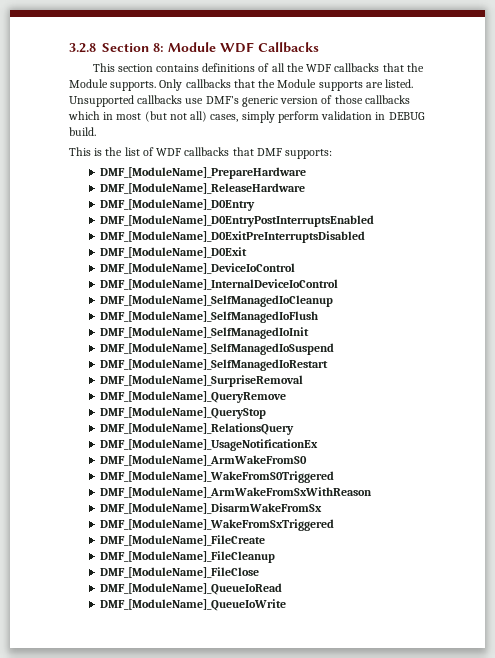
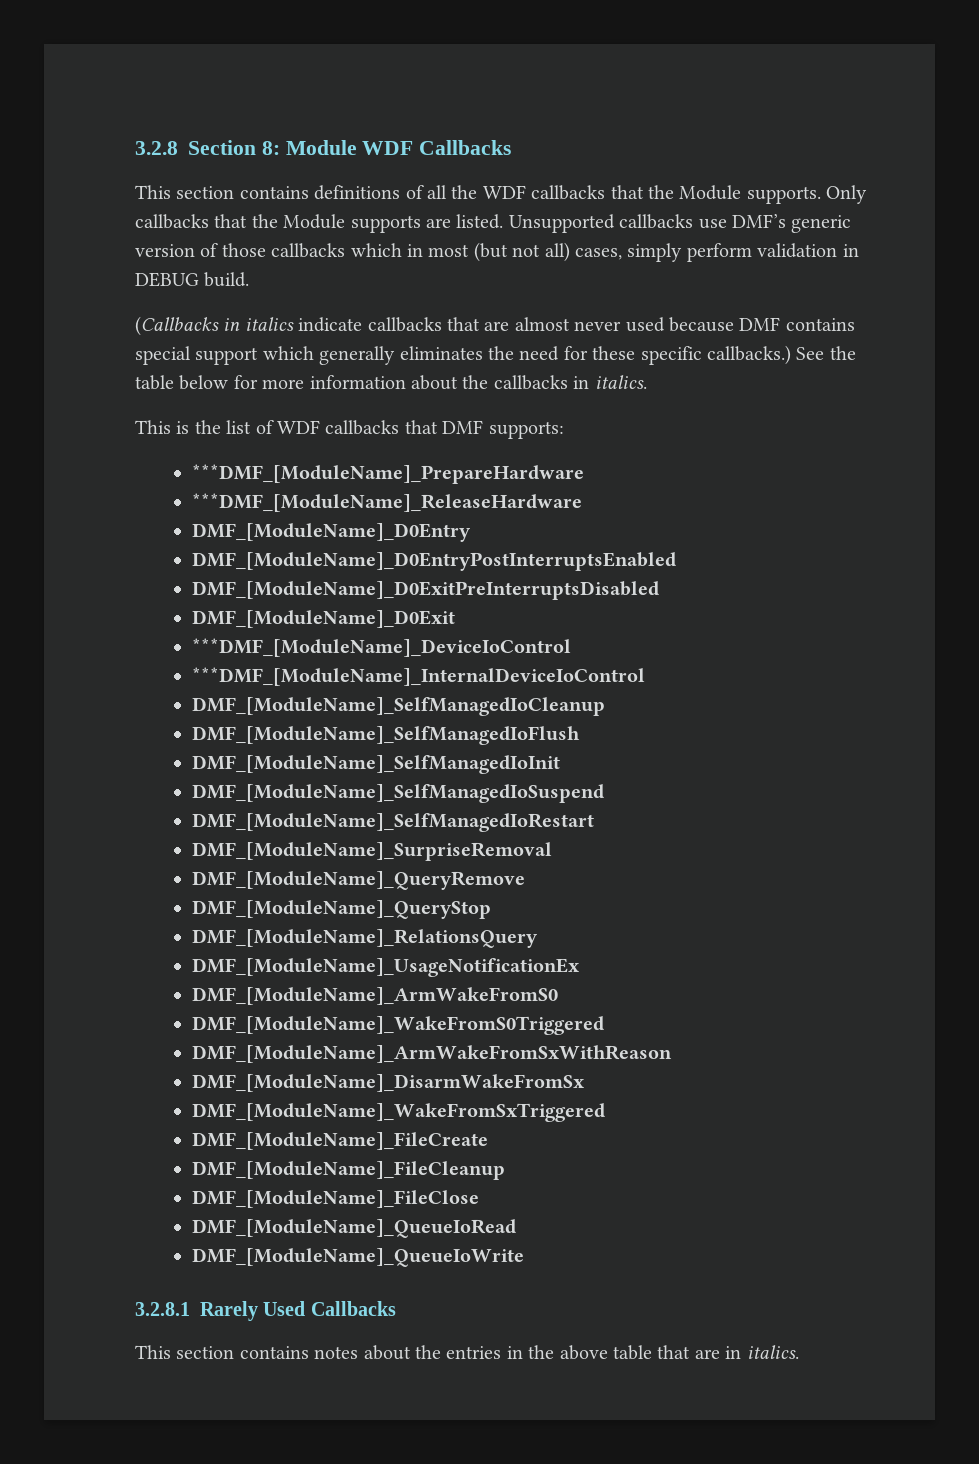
+ (Callbacks in italics indicate callbacks that are almost never used because DMF contains special support which generally eliminates the need for these specific callbacks.) See the table below for more information about the callbacks in italics.
- DMF_[ModuleName]_PrepareHardware
- DMF_[ModuleName]_ReleaseHardware
+ ***DMF_[ModuleName]_PrepareHardware
+ ***DMF_[ModuleName]_ReleaseHardware
- DMF_[ModuleName]_DeviceIoControl
- DMF_[ModuleName]_InternalDeviceIoControl
+ ***DMF_[ModuleName]_DeviceIoControl
+ ***DMF_[ModuleName]_InternalDeviceIoControl
+ 3.2.8.1 Rarely Used Callbacks
+ This section contains notes about the entries in the above table that are in italics.

